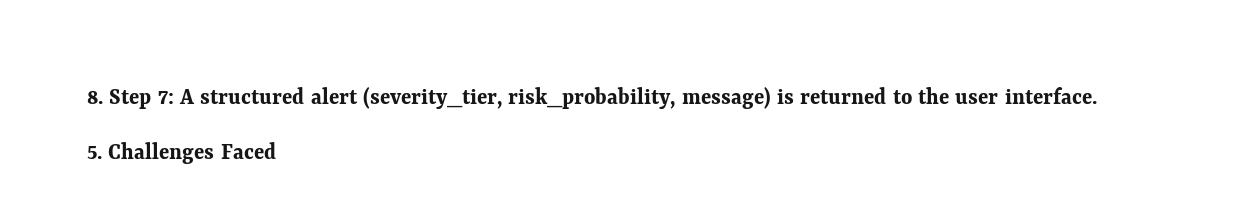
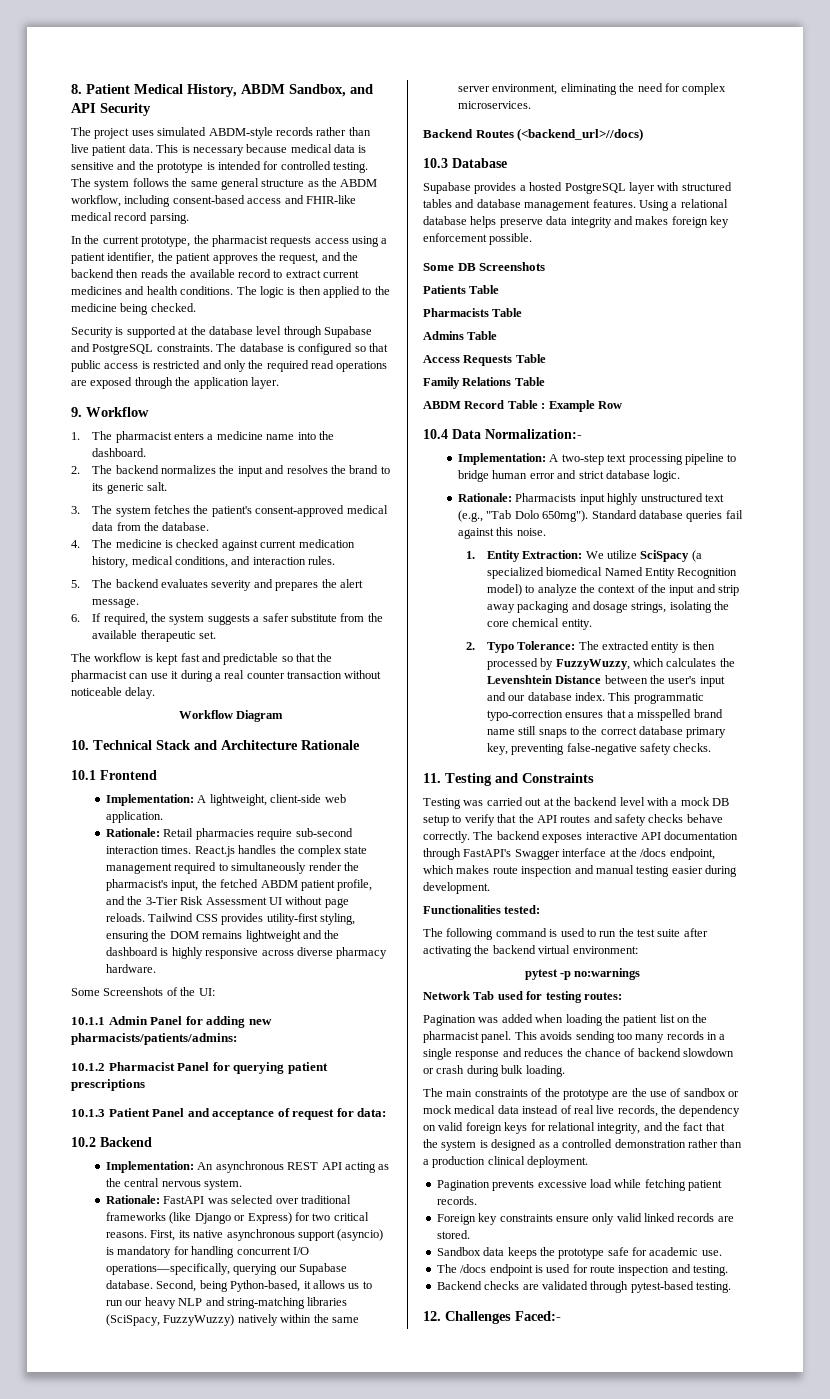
- 8. Step 7: A structured alert (severity_tier, risk_probability, message) is returned to the user interface.
- 5. Challenges Faced
+ 8. Patient Medical History, ABDM Sandbox, and API Security
+ The project uses simulated ABDM-style records rather than live patient data. This is necessary because medical data is sensitive and the prototype is intended for controlled testing. The system follows the same general structure as the ABDM workflow, including consent-based access and FHIR-like medical record parsing.
+ In the current prototype, the pharmacist requests access using a patient identifier, the patient approves the request, and the backend then reads the available record to extract current medicines and health conditions. The logic is then applied to the medicine being checked.
+ Security is supported at the database level through Supabase and PostgreSQL constraints. The database is configured so that public access is restricted and only the required read operations are exposed through the application layer.
+ 9. Workflow
+ 1. The pharmacist enters a medicine name into the dashboard.
+ 2. The backend normalizes the input and resolves the brand to its generic salt.
+ 3. The system fetches the patient's consent-approved medical data from the database.
+ 4. The medicine is checked against current medication history, medical conditions, and interaction rules.
+ 5. The backend evaluates severity and prepares the alert message.
+ 6. If required, the system suggests a safer substitute from the available therapeutic set.
+ The workflow is kept fast and predictable so that the pharmacist can use it during a real counter transaction without noticeable delay.
+ Workflow Diagram
+ 10. Technical Stack and Architecture Rationale
+ 10.1 Frontend
+ Implementation: A lightweight, client-side web application.
+ Rationale: Retail pharmacies require sub-second interaction times. React.js handles the complex state management required to simultaneously render the pharmacist's input, the fetched ABDM patient profile, and the 3-Tier Risk Assessment UI without page reloads. Tailwind CSS provides utility-first styling, ensuring the DOM remains lightweight and the dashboard is highly responsive across diverse pharmacy hardware.
+ Some Screenshots of the UI:
+ 10.1.1 Admin Panel for adding new pharmacists/patients/admins:
+ 10.1.2 Pharmacist Panel for querying patient prescriptions
+ 10.1.3 Patient Panel and acceptance of request for data:
+ 10.2 Backend
+ Implementation: An asynchronous REST API acting as the central nervous system.
+ Rationale: FastAPI was selected over traditional frameworks (like Django or Express) for two critical reasons. First, its native asynchronous support (asyncio) is mandatory for handling concurrent I/O operations—specifically, querying our Supabase database. Second, being Python-based, it allows us to run our heavy NLP and string-matching libraries (SciSpacy, FuzzyWuzzy) natively within the same server environment, eliminating the need for complex microservices.
+ Backend Routes (<backend_url>//docs)
+ 10.3 Database
+ Supabase provides a hosted PostgreSQL layer with structured tables and database management features. Using a relational database helps preserve data integrity and makes foreign key enforcement possible.
+ Some DB Screenshots
+ Patients Table
+ Pharmacists Table
+ Admins Table
+ Access Requests Table
+ Family Relations Table
+ ABDM Record Table : Example Row
+ 10.4 Data Normalization:-
+ Implementation: A two-step text processing pipeline to bridge human error and strict database logic.
+ Rationale: Pharmacists input highly unstructured text (e.g., "Tab Dolo 650mg"). Standard database queries fail against this noise.
+ 1. Entity Extraction: We utilize SciSpacy (a specialized biomedical Named Entity Recognition model) to analyze the context of the input and strip away packaging and dosage strings, isolating the core chemical entity.
+ 2. Typo Tolerance: The extracted entity is then processed by FuzzyWuzzy, which calculates the Levenshtein Distance between the user's input and our database index. This programmatic typo-correction ensures that a misspelled brand name still snaps to the correct database primary key, preventing false-negative safety checks.
+ 11. Testing and Constraints
+ Testing was carried out at the backend level with a mock DB setup to verify that the API routes and safety checks behave correctly. The backend exposes interactive API documentation through FastAPI's Swagger interface at the /docs endpoint, which makes route inspection and manual testing easier during development.
+ Functionalities tested:
+ The following command is used to run the test suite after activating the backend virtual environment:
+ pytest -p no:warnings
+ Network Tab used for testing routes:
+ Pagination was added when loading the patient list on the pharmacist panel. This avoids sending too many records in a single response and reduces the chance of backend slowdown or crash during bulk loading.
+ The main constraints of the prototype are the use of sandbox or mock medical data instead of real live records, the dependency on valid foreign keys for relational integrity, and the fact that the system is designed as a controlled demonstration rather than a production clinical deployment.
+ Pagination prevents excessive load while fetching patient records.
+ Foreign key constraints ensure only valid linked records are stored.
+ Sandbox data keeps the prototype safe for academic use.
+ The /docs endpoint is used for route inspection and testing.
+ Backend checks are validated through pytest-based testing.
+ 12. Challenges Faced:-

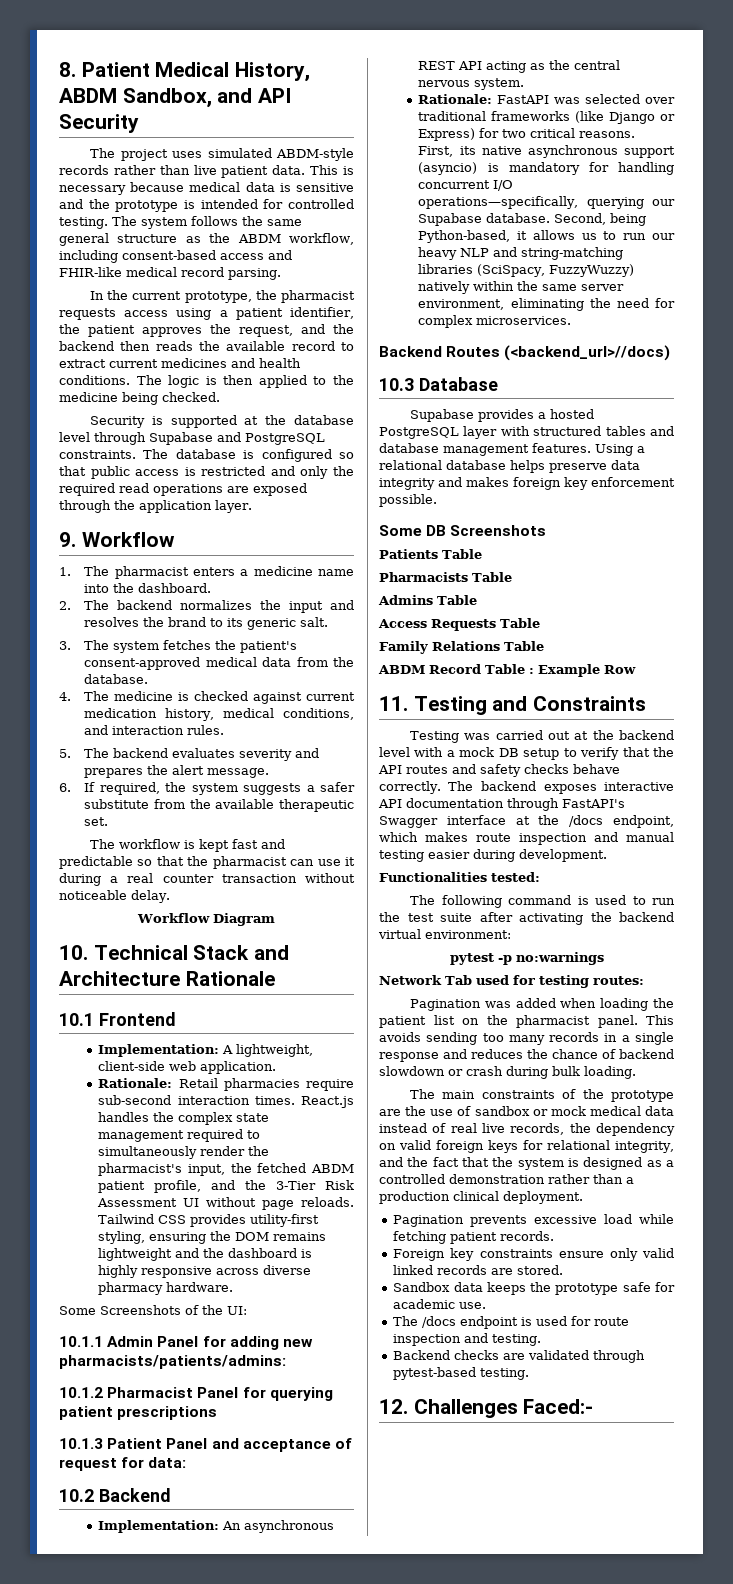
- 10.4 Data Normalization:-
- Implementation: A two-step text processing pipeline to bridge human error and strict database logic.
- Rationale: Pharmacists input highly unstructured text (e.g., "Tab Dolo 650mg"). Standard database queries fail against this noise.
- 1. Entity Extraction: We utilize SciSpacy (a specialized biomedical Named Entity Recognition model) to analyze the context of the input and strip away packaging and dosage strings, isolating the core chemical entity.
- 2. Typo Tolerance: The extracted entity is then processed by FuzzyWuzzy, which calculates the Levenshtein Distance between the user's input and our database index. This programmatic typo-correction ensures that a misspelled brand name still snaps to the correct database primary key, preventing false-negative safety checks.

